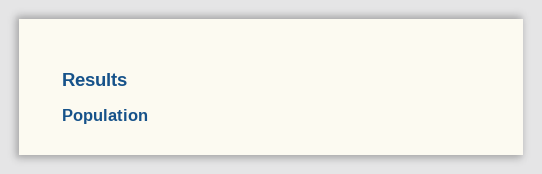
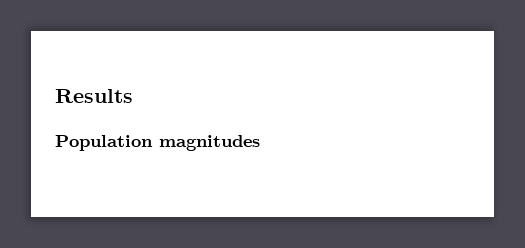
- Population
+ Population magnitudes

